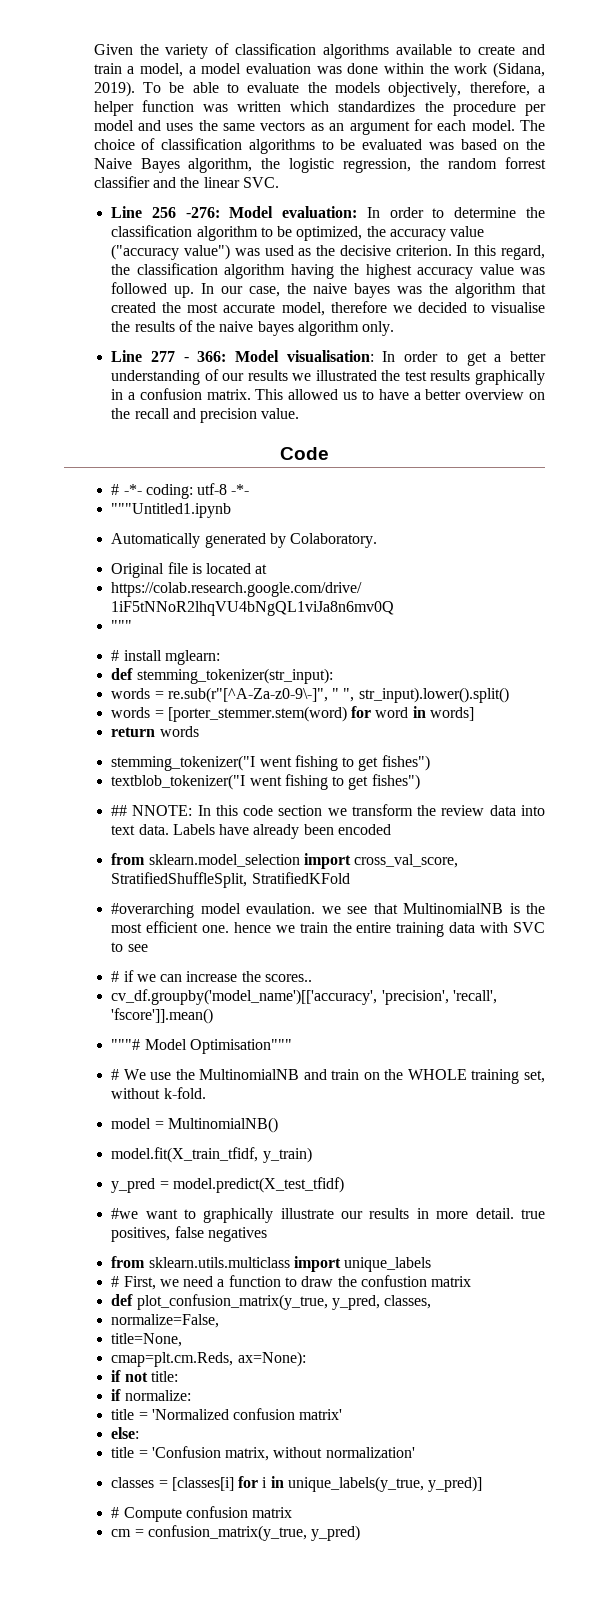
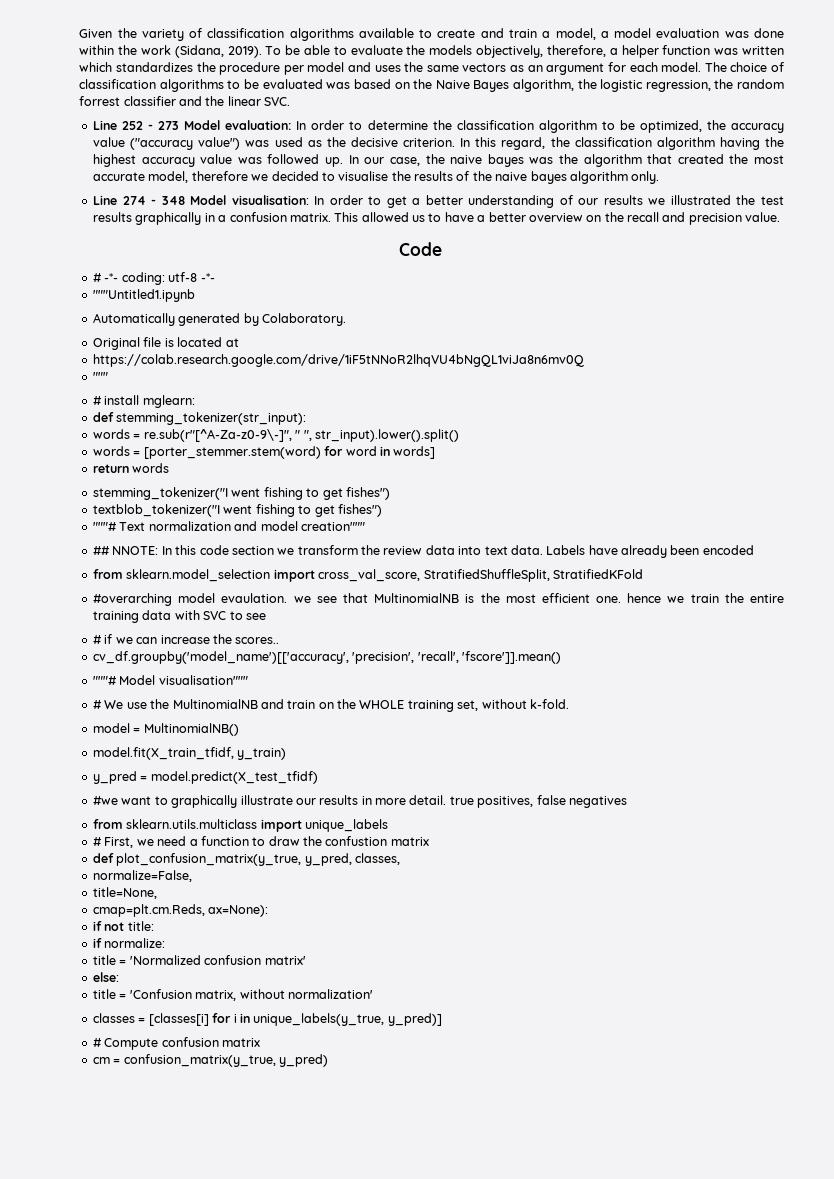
- Line 256 -276: Model evaluation: In order to determine the classification algorithm to be optimized, the accuracy value ("accuracy value") was used as the decisive criterion.
+ Line 252 - 273 Model evaluation: In order to determine the classification algorithm to be optimized, the accuracy value ("accuracy value") was used as the decisive criterion.
- Line 277 - 366: Model visualisation: In order to get a better understanding of our results we illustrated the test results graphically in a confusion matrix.
+ Line 274 - 348 Model visualisation: In order to get a better understanding of our results we illustrated the test results graphically in a confusion matrix.
+ """# Text normalization and model creation"""
- """# Model Optimisation"""
+ """# Model visualisation"""

